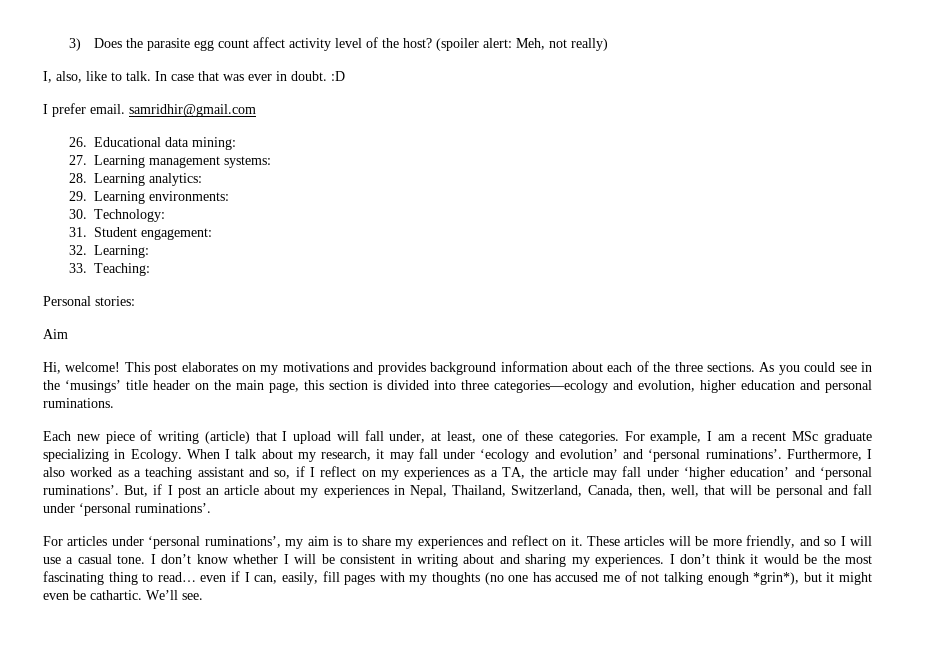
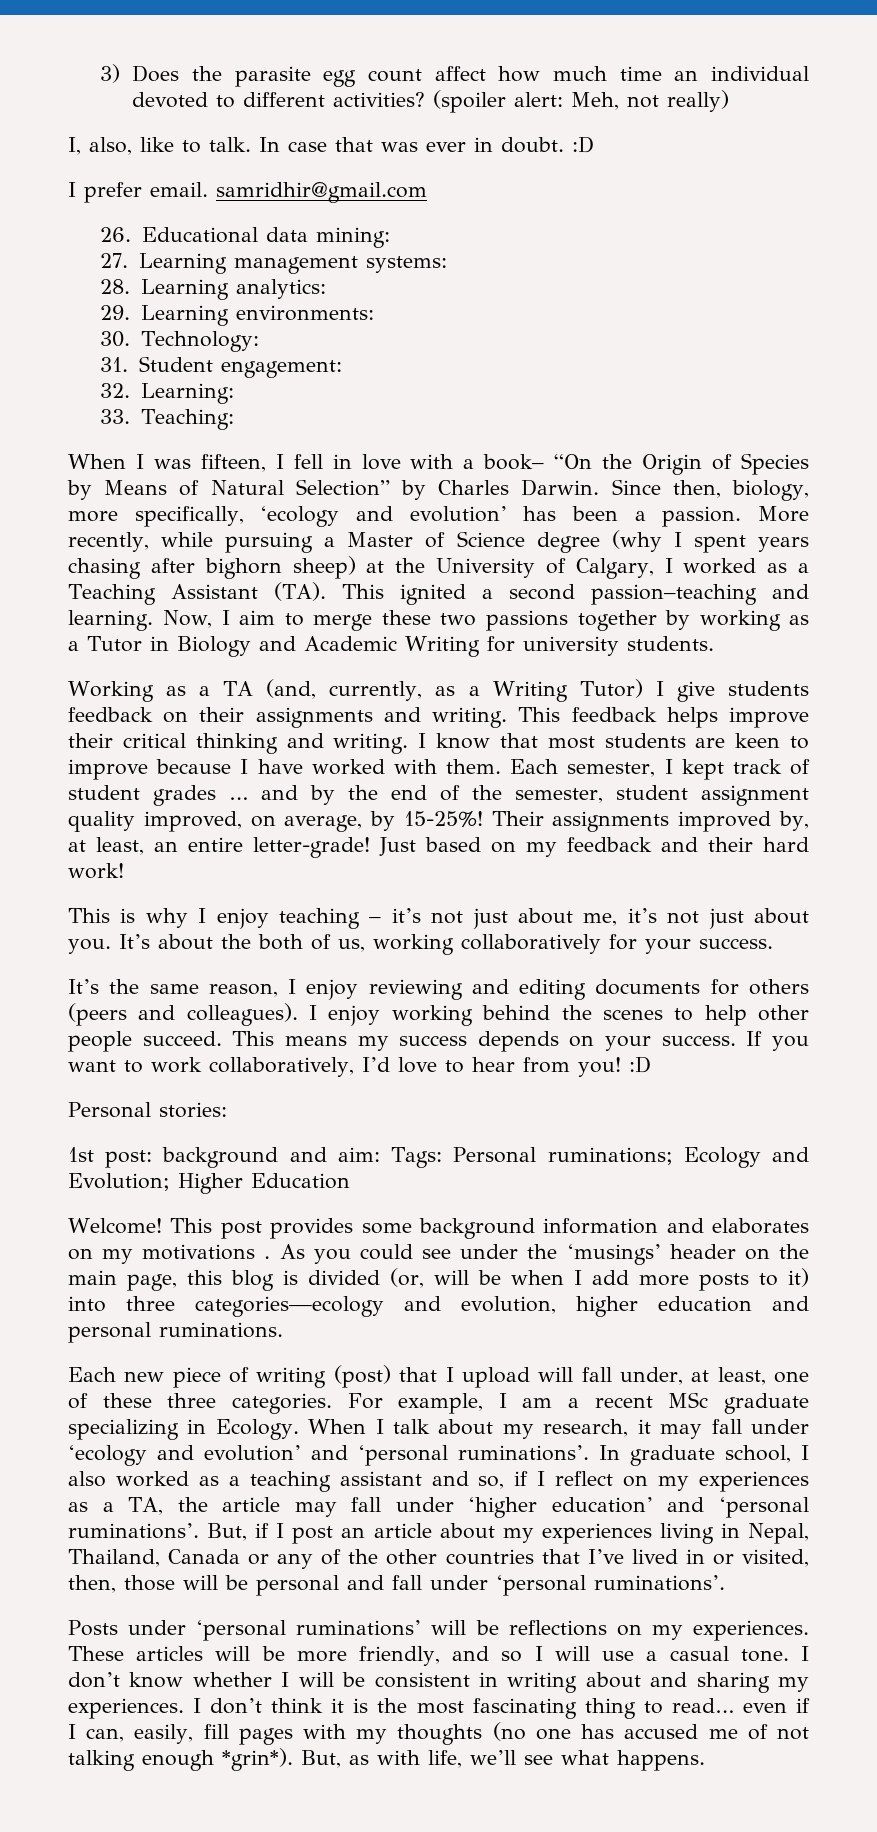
- 3) Does the parasite egg count affect activity level of the host?
+ 3) Does the parasite egg count affect how much time an individual devoted to different activities?
+ When I was fifteen, I fell in love with a book– “On the Origin of Species by Means of Natural Selection” by Charles Darwin. Since then, biology, more specifically, ‘ecology and evolution’ has been a passion. More recently, while pursuing a Master of Science degree (why I spent years chasing after bighorn sheep) at the University of Calgary, I worked as a Teaching Assistant (TA). This ignited a second passion–teaching and learning. Now, I aim to merge these two passions together by working as a Tutor in Biology and Academic Writing for university students.
+ Working as a TA (and, currently, as a Writing Tutor) I give students feedback on their assignments and writing. This feedback helps improve their critical thinking and writing. I know that most students are keen to improve because I have worked with them. Each semester, I kept track of student grades … and by the end of the semester, student assignment quality improved, on average, by 15-25%! Their assignments improved by, at least, an entire letter-grade! Just based on my feedback and their hard work!
+ This is why I enjoy teaching – it’s not just about me, it’s not just about you. It’s about the both of us, working collaboratively for your success.
+ It’s the same reason, I enjoy reviewing and editing documents for others (peers and colleagues). I enjoy working behind the scenes to help other people succeed. This means my success depends on your success. If you want to work collaboratively, I’d love to hear from you! :D
  Personal stories:
- Aim
- Hi, welcome! This post elaborates on my motivations and provides background information about each of the three sections.
+ 1st post: background and aim: Tags: Personal ruminations; Ecology and Evolution; Higher Education
+ Welcome! This post provides some background information and elaborates on my motivations .
- As you could see in the ‘musings’ title header on the main page, this section is divided into three categories—ecology and evolution, higher education and personal ruminations.
+ As you could see under the ‘musings’ header on the main page, this blog is divided (or, will be when I add more posts to it) into three categories—ecology and evolution, higher education and personal ruminations.
- Each new piece of writing (article) that I upload will fall under, at least, one of these categories.
+ Each new piece of writing (post) that I upload will fall under, at least, one of these three categories.
- Furthermore, I also worked as a teaching assistant and so, if I reflect on my experiences as a TA, the article may fall under ‘higher education’ and ‘personal ruminations’.
+ In graduate school, I also worked as a teaching assistant and so, if I reflect on my experiences as a TA, the article may fall under ‘higher education’ and ‘personal ruminations’.
- But, if I post an article about my experiences in Nepal, Thailand, Switzerland, Canada, then, well, that will be personal and fall under ‘personal ruminations’.
+ But, if I post an article about my experiences living in Nepal, Thailand, Canada or any of the other countries that I’ve lived in or visited, then, those will be personal and fall under ‘personal ruminations’.
- For articles under ‘personal ruminations’, my aim is to share my experiences and reflect on it.
+ Posts under ‘personal ruminations’ will be reflections on my experiences.
- I don’t think it would be the most fascinating thing to read… even if I can, easily, fill pages with my thoughts (no one has accused me of not talking enough *grin*), but it might even be cathartic. We’ll see.
+ I don’t think it is the most fascinating thing to read… even if I can, easily, fill pages with my thoughts (no one has accused me of not talking enough *grin*). But, as with life, we’ll see what happens.

